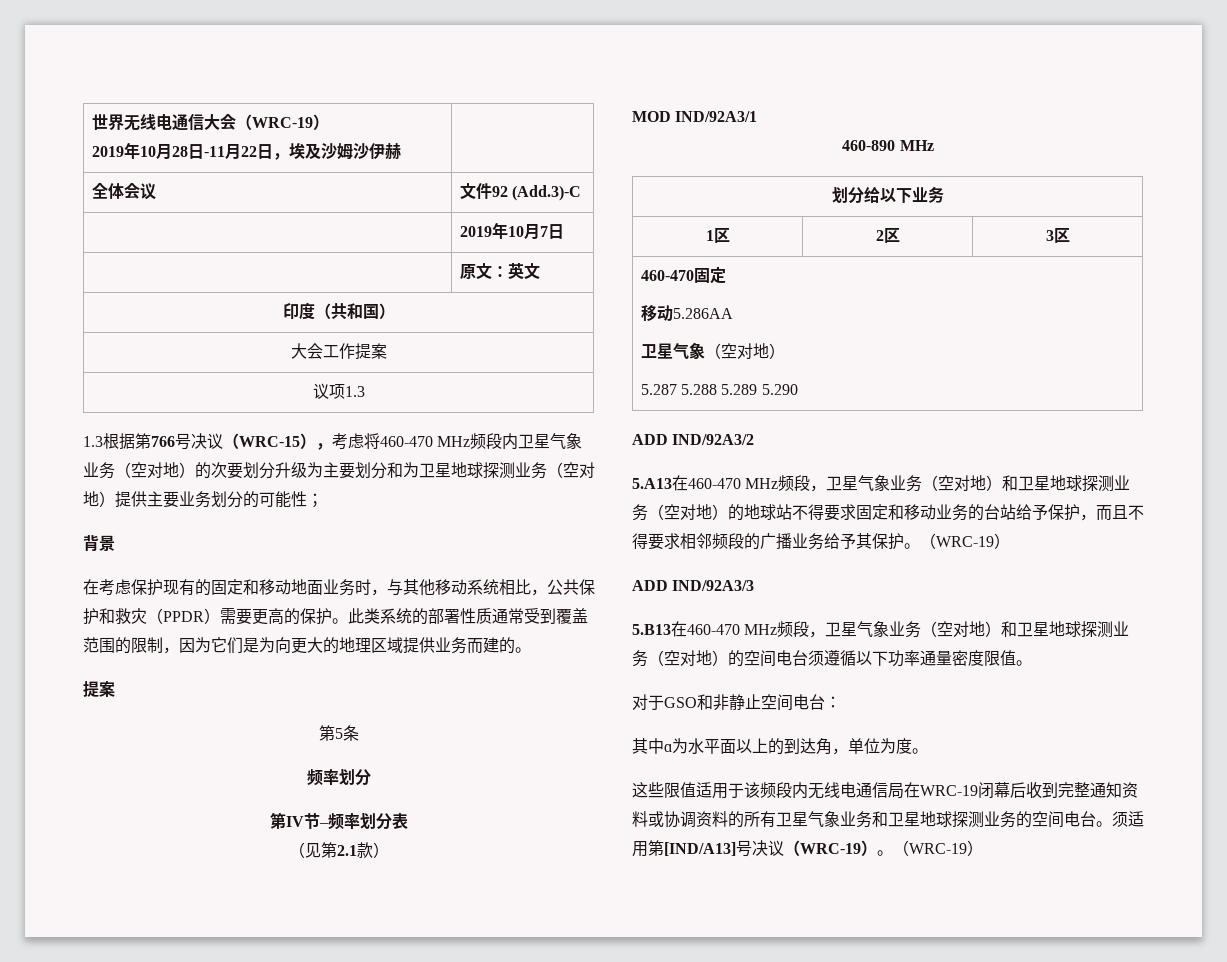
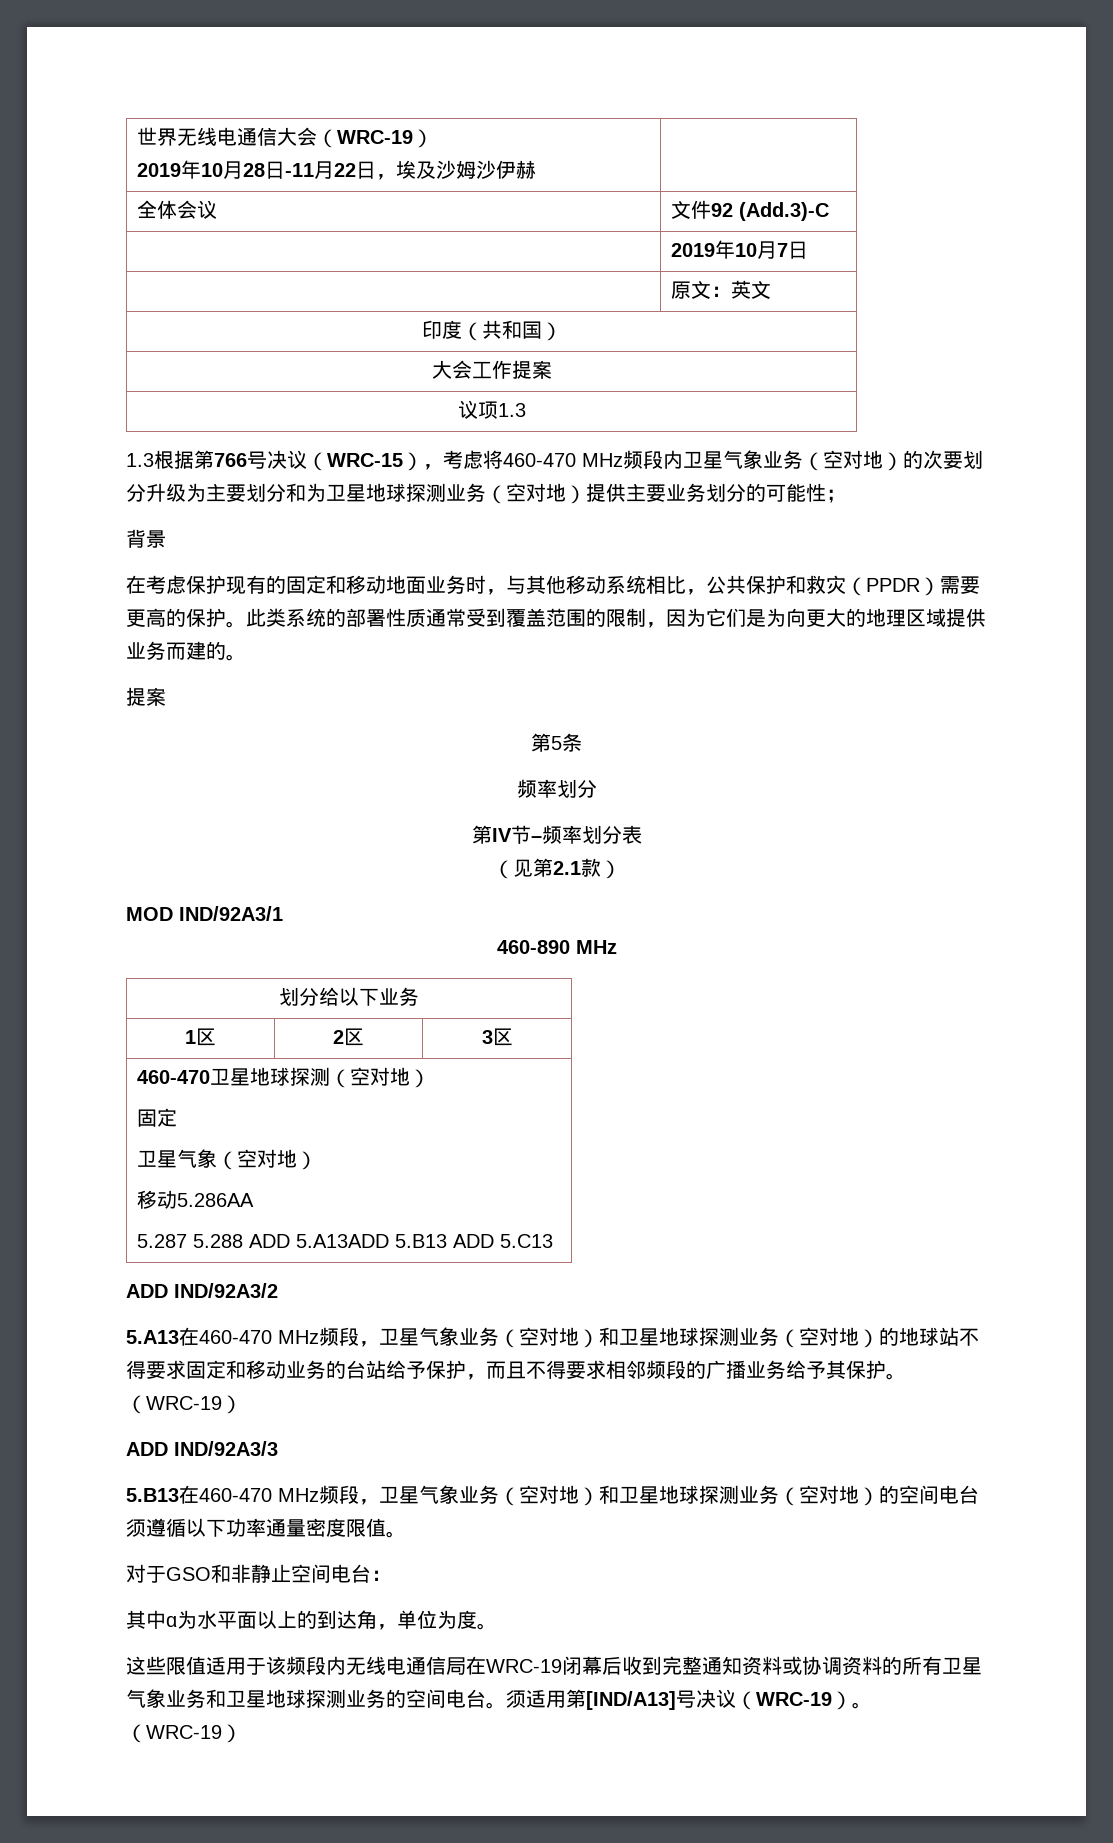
- 460-470固定
+ 460-470卫星地球探测（空对地）
+ 固定
+ 卫星气象（空对地）
  移动5.286AA
- 卫星气象（空对地）
- 5.287 5.288 5.289 5.290
+ 5.287 5.288 ADD 5.A13ADD 5.B13 ADD 5.C13

